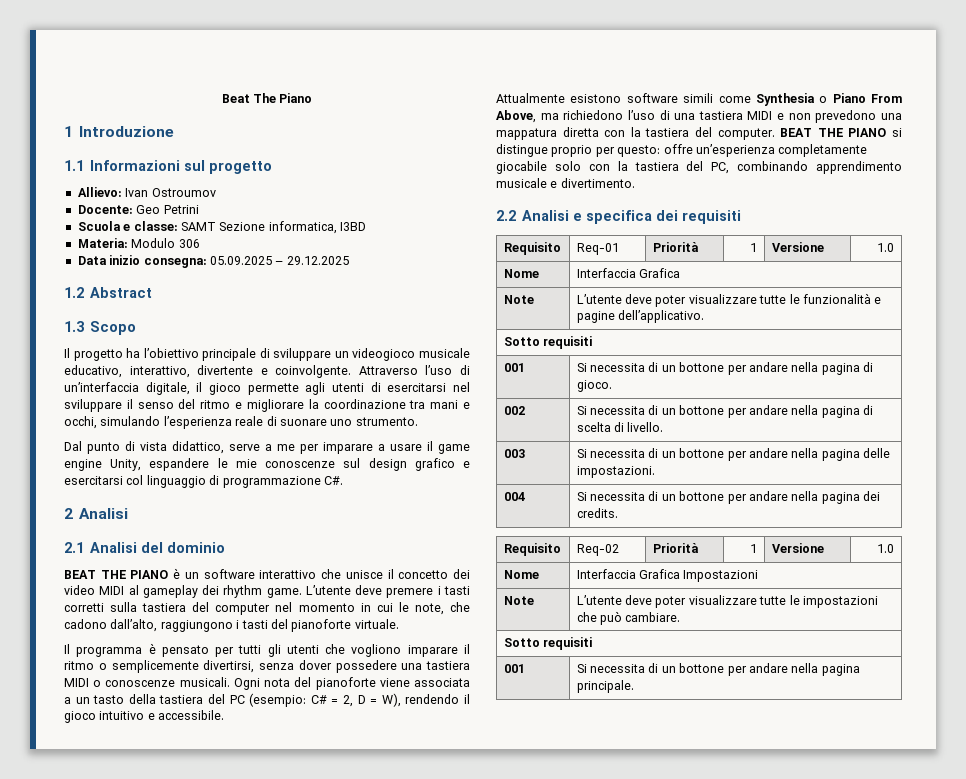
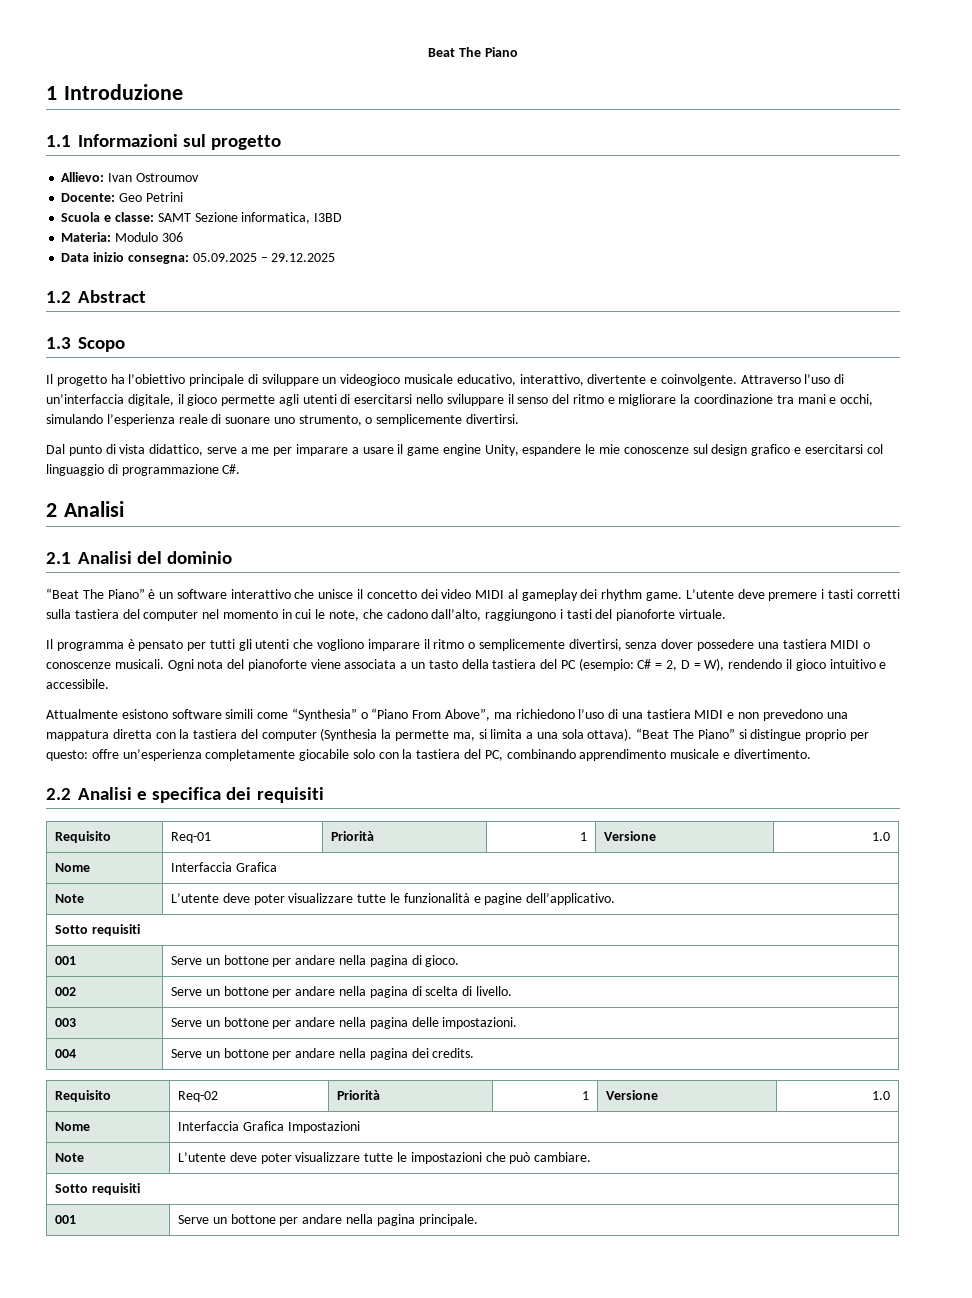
- Attraverso l’uso di un’interfaccia digitale, il gioco permette agli utenti di esercitarsi nel sviluppare il senso del ritmo e migliorare la coordinazione tra mani e occhi, simulando l’esperienza reale di suonare uno strumento.
+ Attraverso l’uso di un’interfaccia digitale, il gioco permette agli utenti di esercitarsi nello sviluppare il senso del ritmo e migliorare la coordinazione tra mani e occhi, simulando l’esperienza reale di suonare uno strumento, o semplicemente divertirsi.
- BEAT THE PIANO è un software interattivo che unisce il concetto dei video MIDI al gameplay dei rhythm game.
+ “Beat The Piano” è un software interattivo che unisce il concetto dei video MIDI al gameplay dei rhythm game.
- Attualmente esistono software simili come Synthesia o Piano From Above, ma richiedono l’uso di una tastiera MIDI e non prevedono una mappatura diretta con la tastiera del computer. BEAT THE PIANO si distingue proprio per questo: offre un’esperienza completamente giocabile solo con la tastiera del PC, combinando apprendimento musicale e divertimento.
+ Attualmente esistono software simili come “Synthesia” o “Piano From Above”, ma richiedono l’uso di una tastiera MIDI e non prevedono una mappatura diretta con la tastiera del computer (Synthesia la permette ma, si limita a una sola ottava). “Beat The Piano” si distingue proprio per questo: offre un’esperienza completamente giocabile solo con la tastiera del PC, combinando apprendimento musicale e divertimento.
- 001 | Si necessita di un bottone per andare nella pagina di gioco.
+ 001 | Serve un bottone per andare nella pagina di gioco.
- 002 | Si necessita di un bottone per andare nella pagina di scelta di livello.
+ 002 | Serve un bottone per andare nella pagina di scelta di livello.
- 003 | Si necessita di un bottone per andare nella pagina delle impostazioni.
+ 003 | Serve un bottone per andare nella pagina delle impostazioni.
- 004 | Si necessita di un bottone per andare nella pagina dei credits.
+ 004 | Serve un bottone per andare nella pagina dei credits.
- 001 | Si necessita di un bottone per andare nella pagina principale.
+ 001 | Serve un bottone per andare nella pagina principale.

